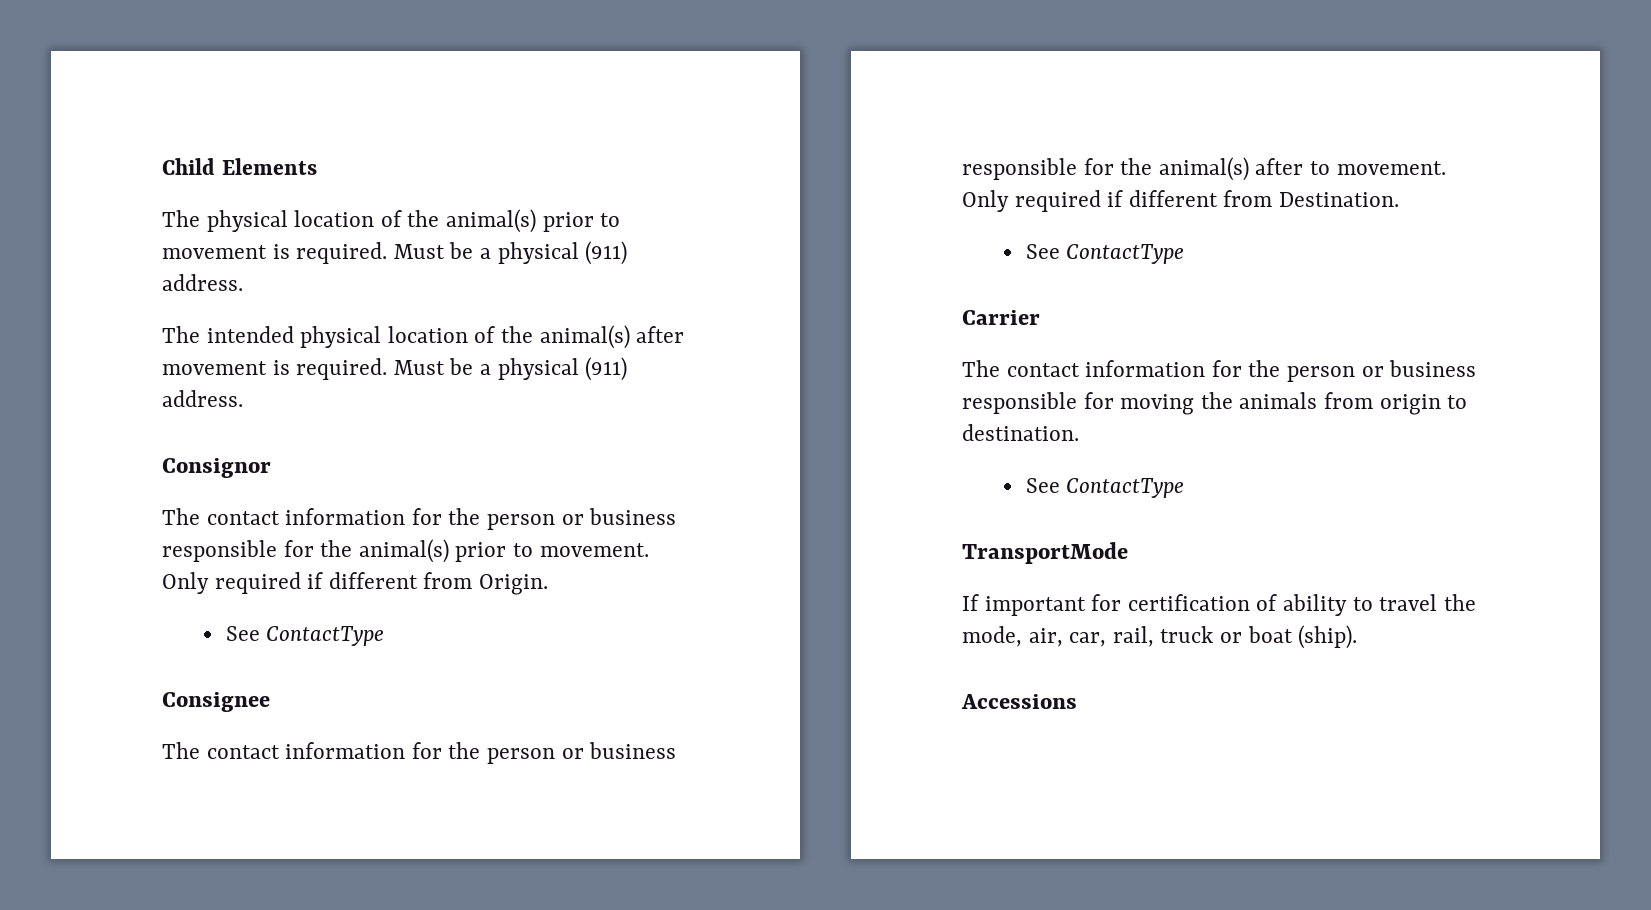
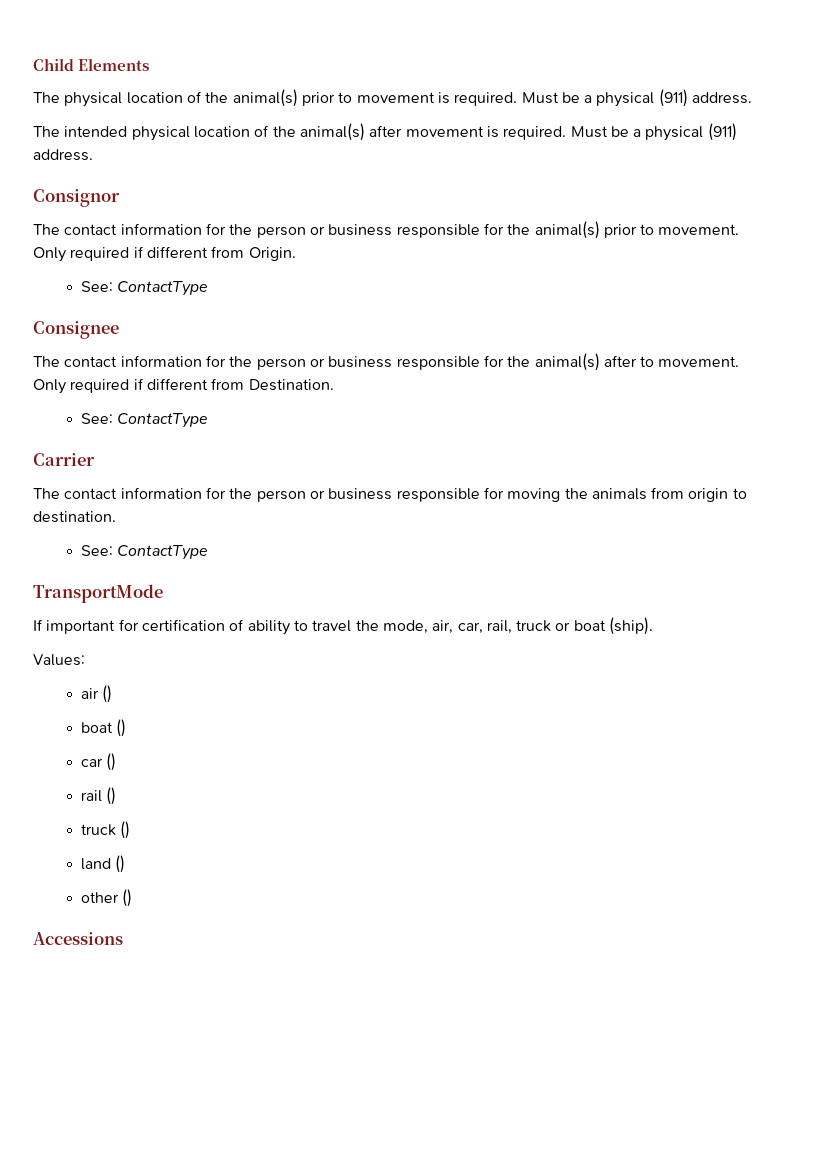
  Only required if different from Origin.
- See ContactType
+ See: ContactType
  Only required if different from Destination.
- See ContactType
+ See: ContactType
  The contact information for the person or business responsible for moving the animals from origin to destination.
- See ContactType
+ See: ContactType
+ Values:
+ air ()
+ boat ()
+ car ()
+ rail ()
+ truck ()
+ land ()
+ other ()

